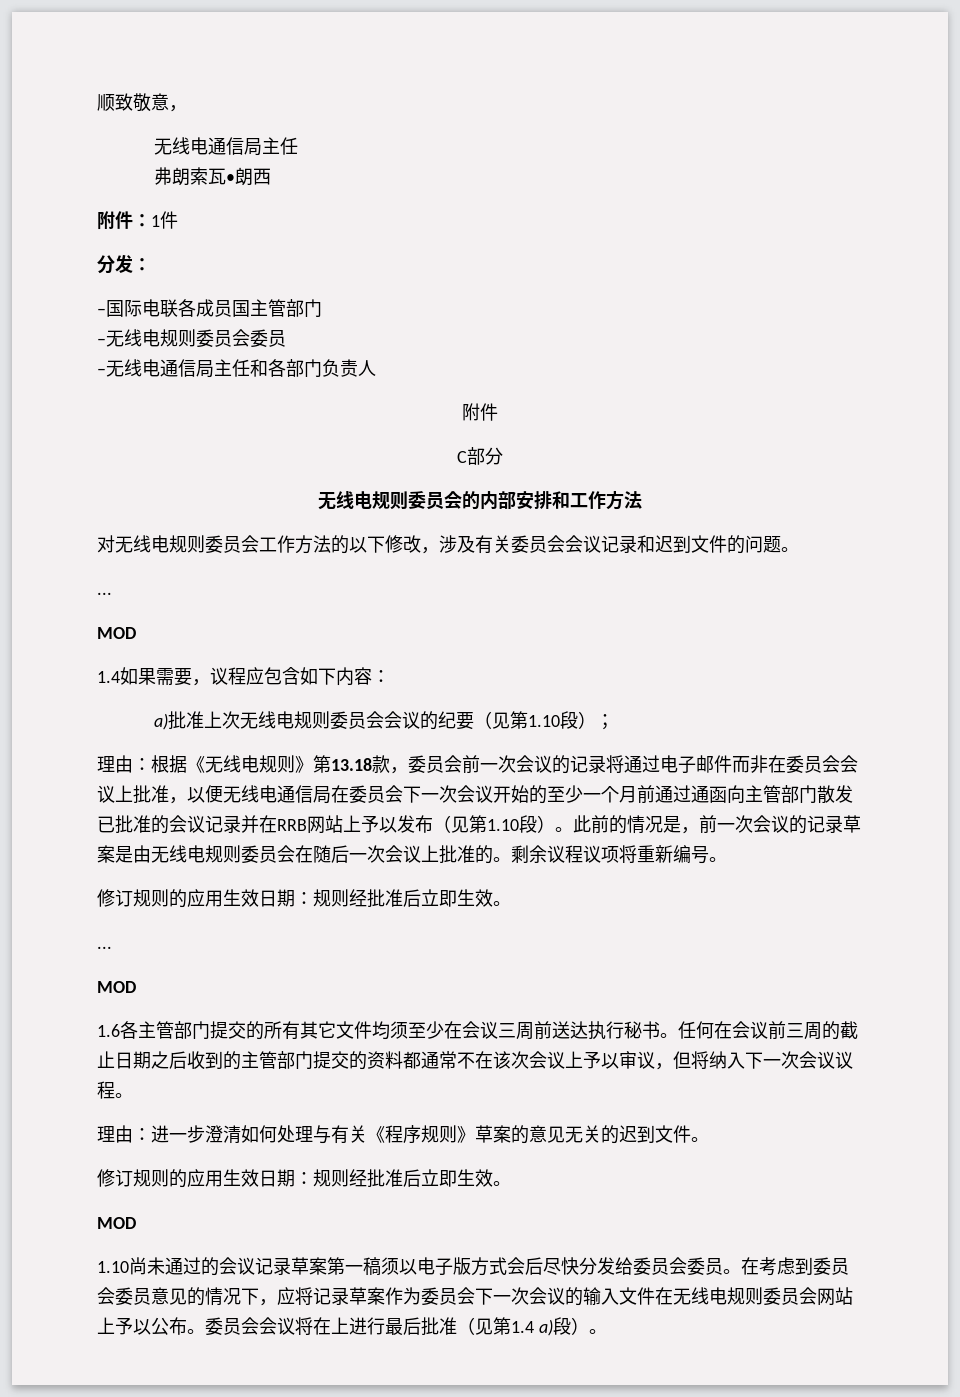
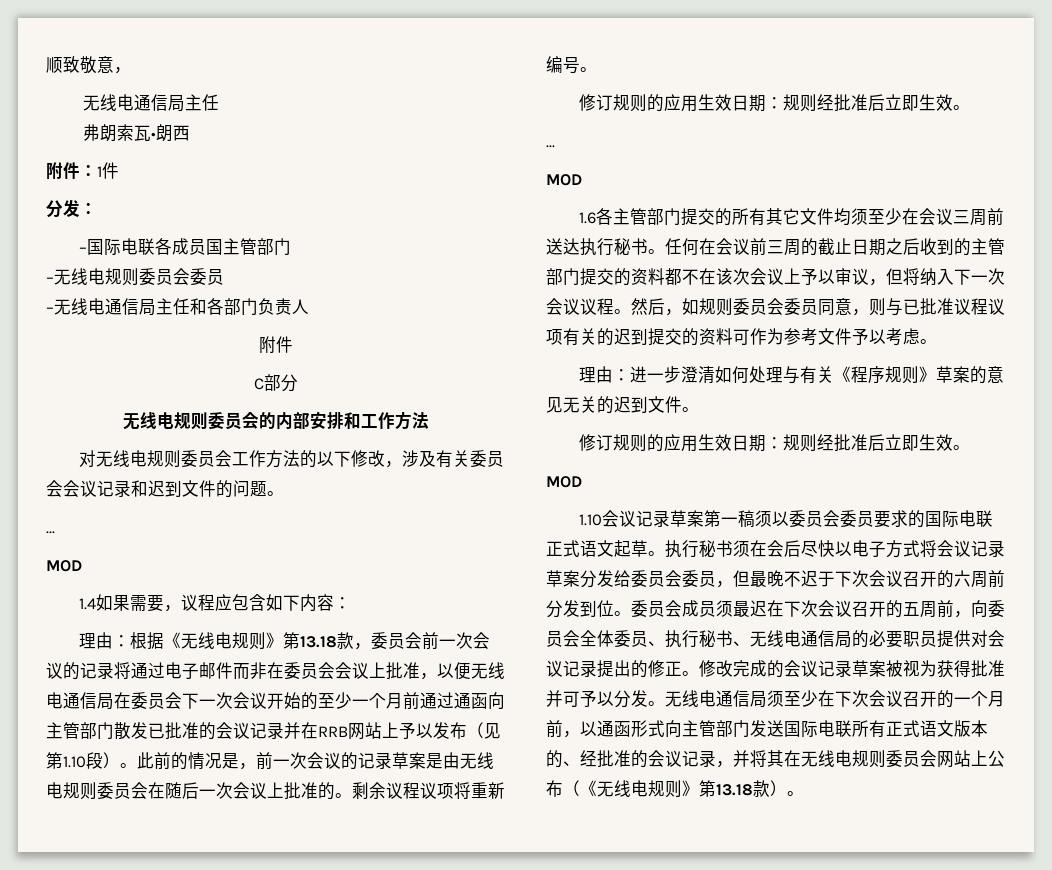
- a)批准上次无线电规则委员会会议的纪要（见第1.10段）；
- 任何在会议前三周的截止日期之后收到的主管部门提交的资料都通常不在该次会议上予以审议，但将纳入下一次会议议程。
+ 任何在会议前三周的截止日期之后收到的主管部门提交的资料都不在该次会议上予以审议，但将纳入下一次会议议程。然后，如规则委员会委员同意，则与已批准议程议项有关的迟到提交的资料可作为参考文件予以考虑。
- 1.10尚未通过的会议记录草案第一稿须以电子版方式会后尽快分发给委员会委员。在考虑到委员会委员意见的情况下，应将记录草案作为委员会下一次会议的输入文件在无线电规则委员会网站上予以公布。委员会会议将在上进行最后批准（见第1.4 a)段）。
+ 1.10会议记录草案第一稿须以委员会委员要求的国际电联正式语文起草。执行秘书须在会后尽快以电子方式将会议记录草案分发给委员会委员，但最晚不迟于下次会议召开的六周前分发到位。委员会成员须最迟在下次会议召开的五周前，向委员会全体委员、执行秘书、无线电通信局的必要职员提供对会议记录提出的修正。修改完成的会议记录草案被视为获得批准并可予以分发。无线电通信局须至少在下次会议召开的一个月前，以通函形式向主管部门发送国际电联所有正式语文版本的、经批准的会议记录，并将其在无线电规则委员会网站上公布（《无线电规则》第13.18款）。

